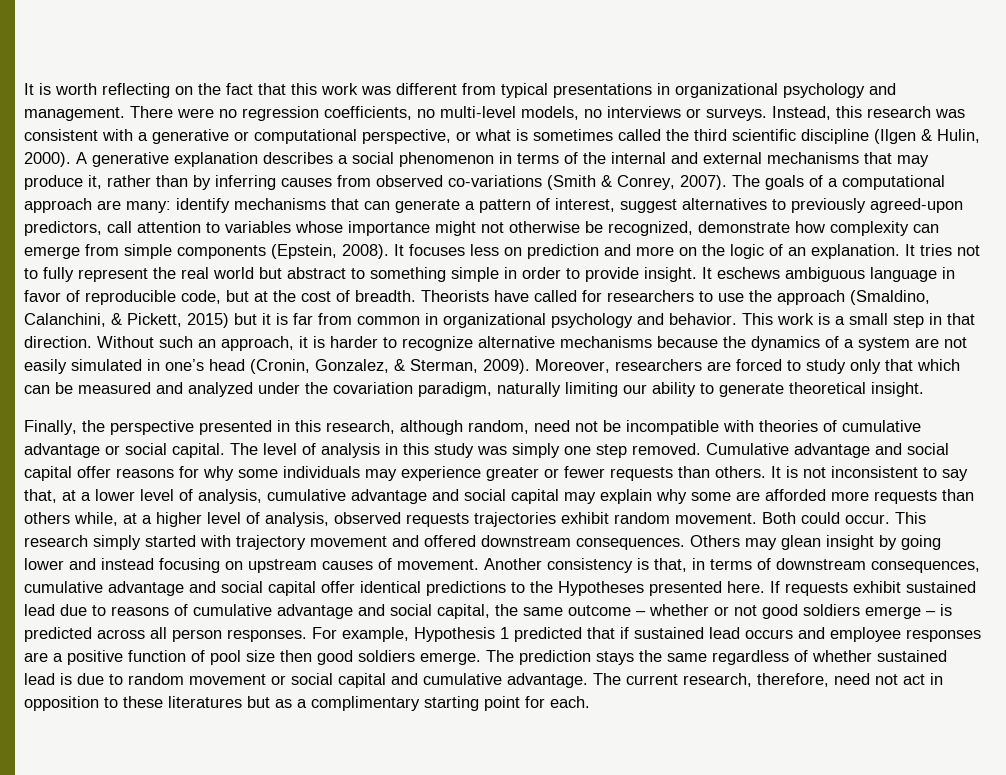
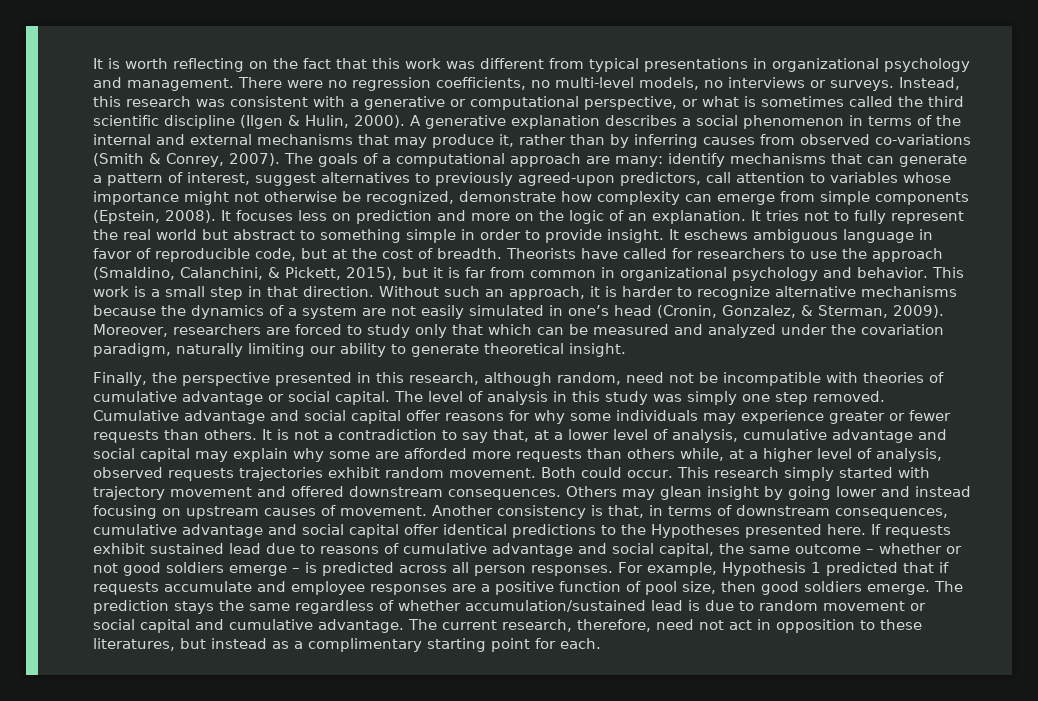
- Theorists have called for researchers to use the approach (Smaldino, Calanchini, & Pickett, 2015) but it is far from common in organizational psychology and behavior.
+ Theorists have called for researchers to use the approach (Smaldino, Calanchini, & Pickett, 2015), but it is far from common in organizational psychology and behavior.
- It is not inconsistent to say that, at a lower level of analysis, cumulative advantage and social capital may explain why some are afforded more requests than others while, at a higher level of analysis, observed requests trajectories exhibit random movement.
+ It is not a contradiction to say that, at a lower level of analysis, cumulative advantage and social capital may explain why some are afforded more requests than others while, at a higher level of analysis, observed requests trajectories exhibit random movement.
- For example, Hypothesis 1 predicted that if sustained lead occurs and employee responses are a positive function of pool size then good soldiers emerge.
+ For example, Hypothesis 1 predicted that if requests accumulate and employee responses are a positive function of pool size, then good soldiers emerge.
- The prediction stays the same regardless of whether sustained lead is due to random movement or social capital and cumulative advantage.
+ The prediction stays the same regardless of whether accumulation/sustained lead is due to random movement or social capital and cumulative advantage.
- The current research, therefore, need not act in opposition to these literatures but as a complimentary starting point for each.
+ The current research, therefore, need not act in opposition to these literatures, but instead as a complimentary starting point for each.

